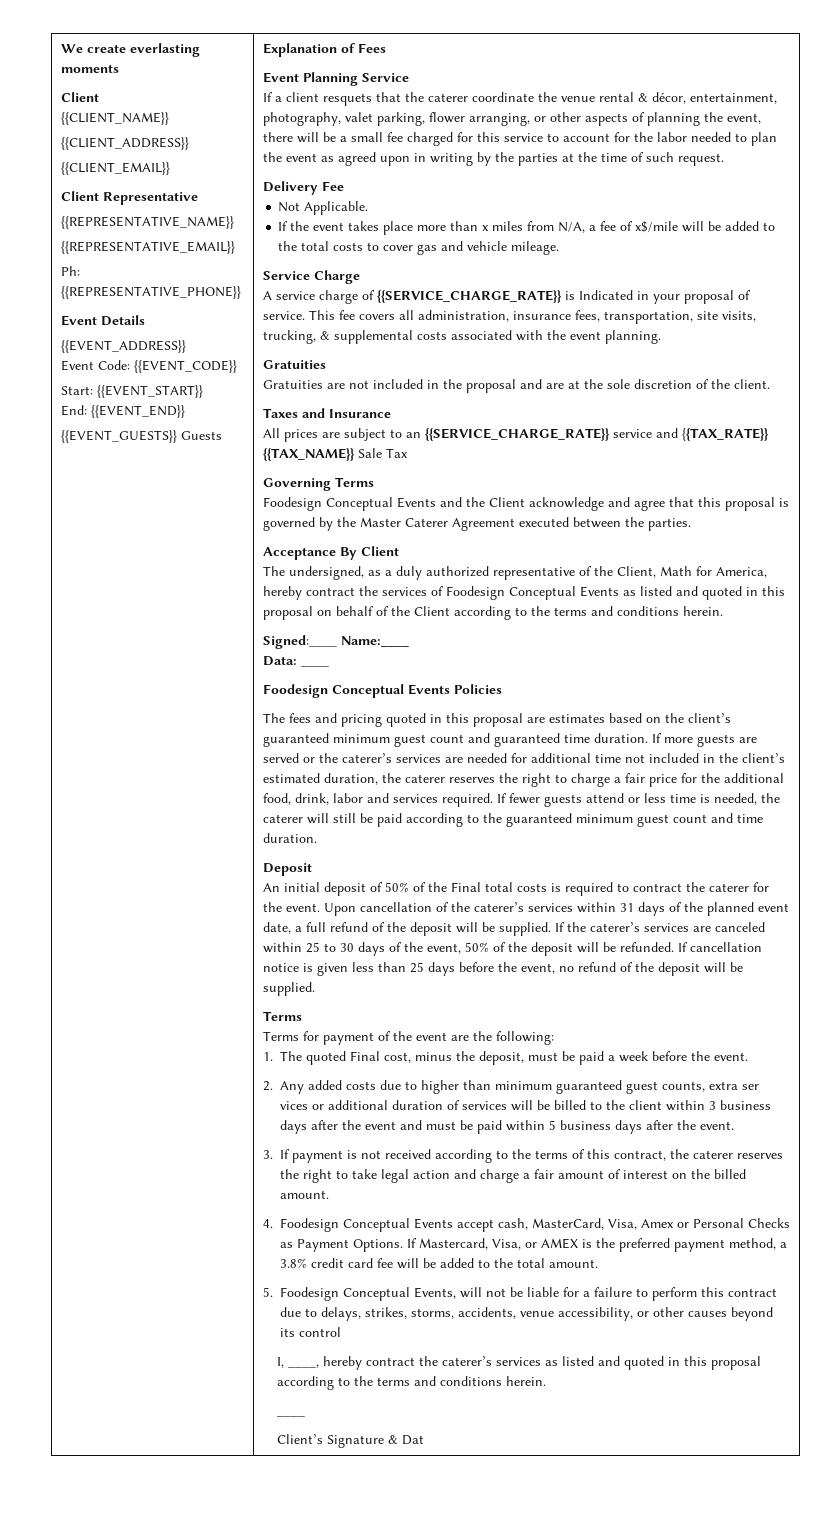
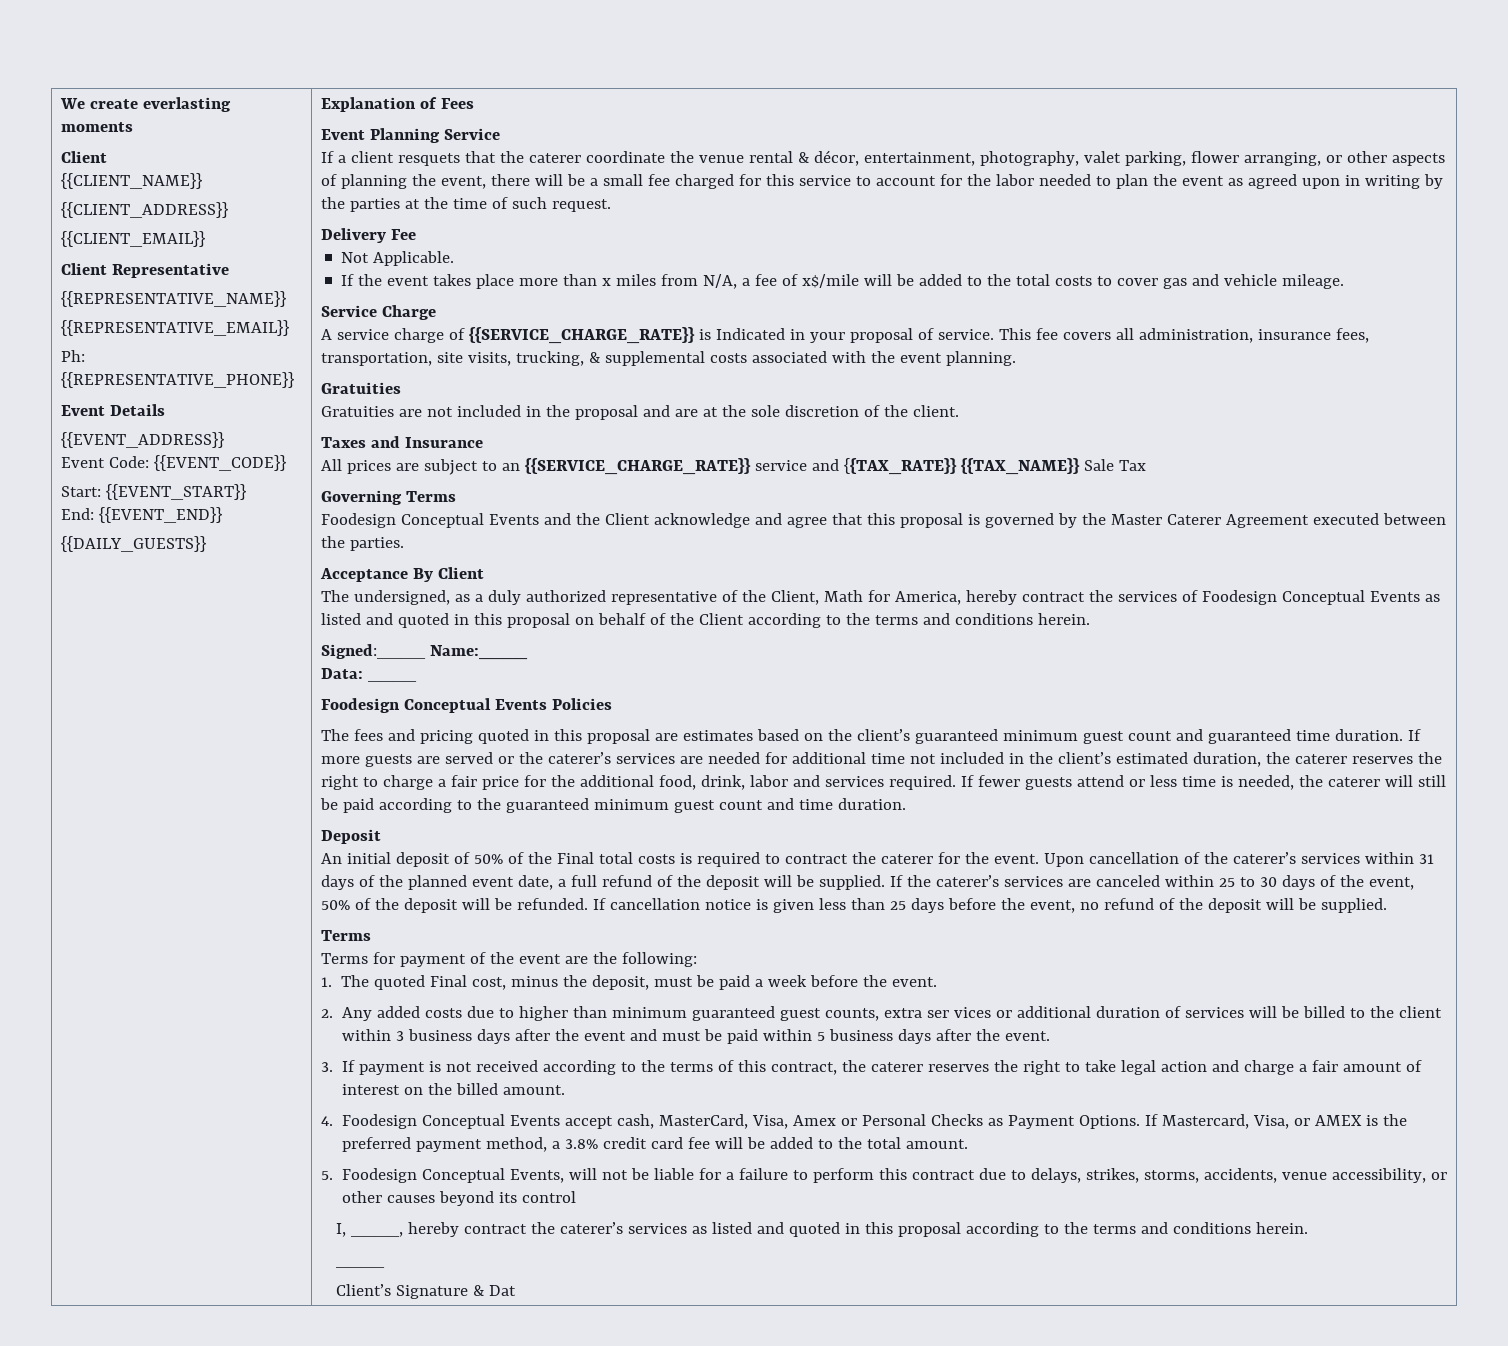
- {{EVENT_GUESTS}} Guests
+ {{DAILY_GUESTS}}

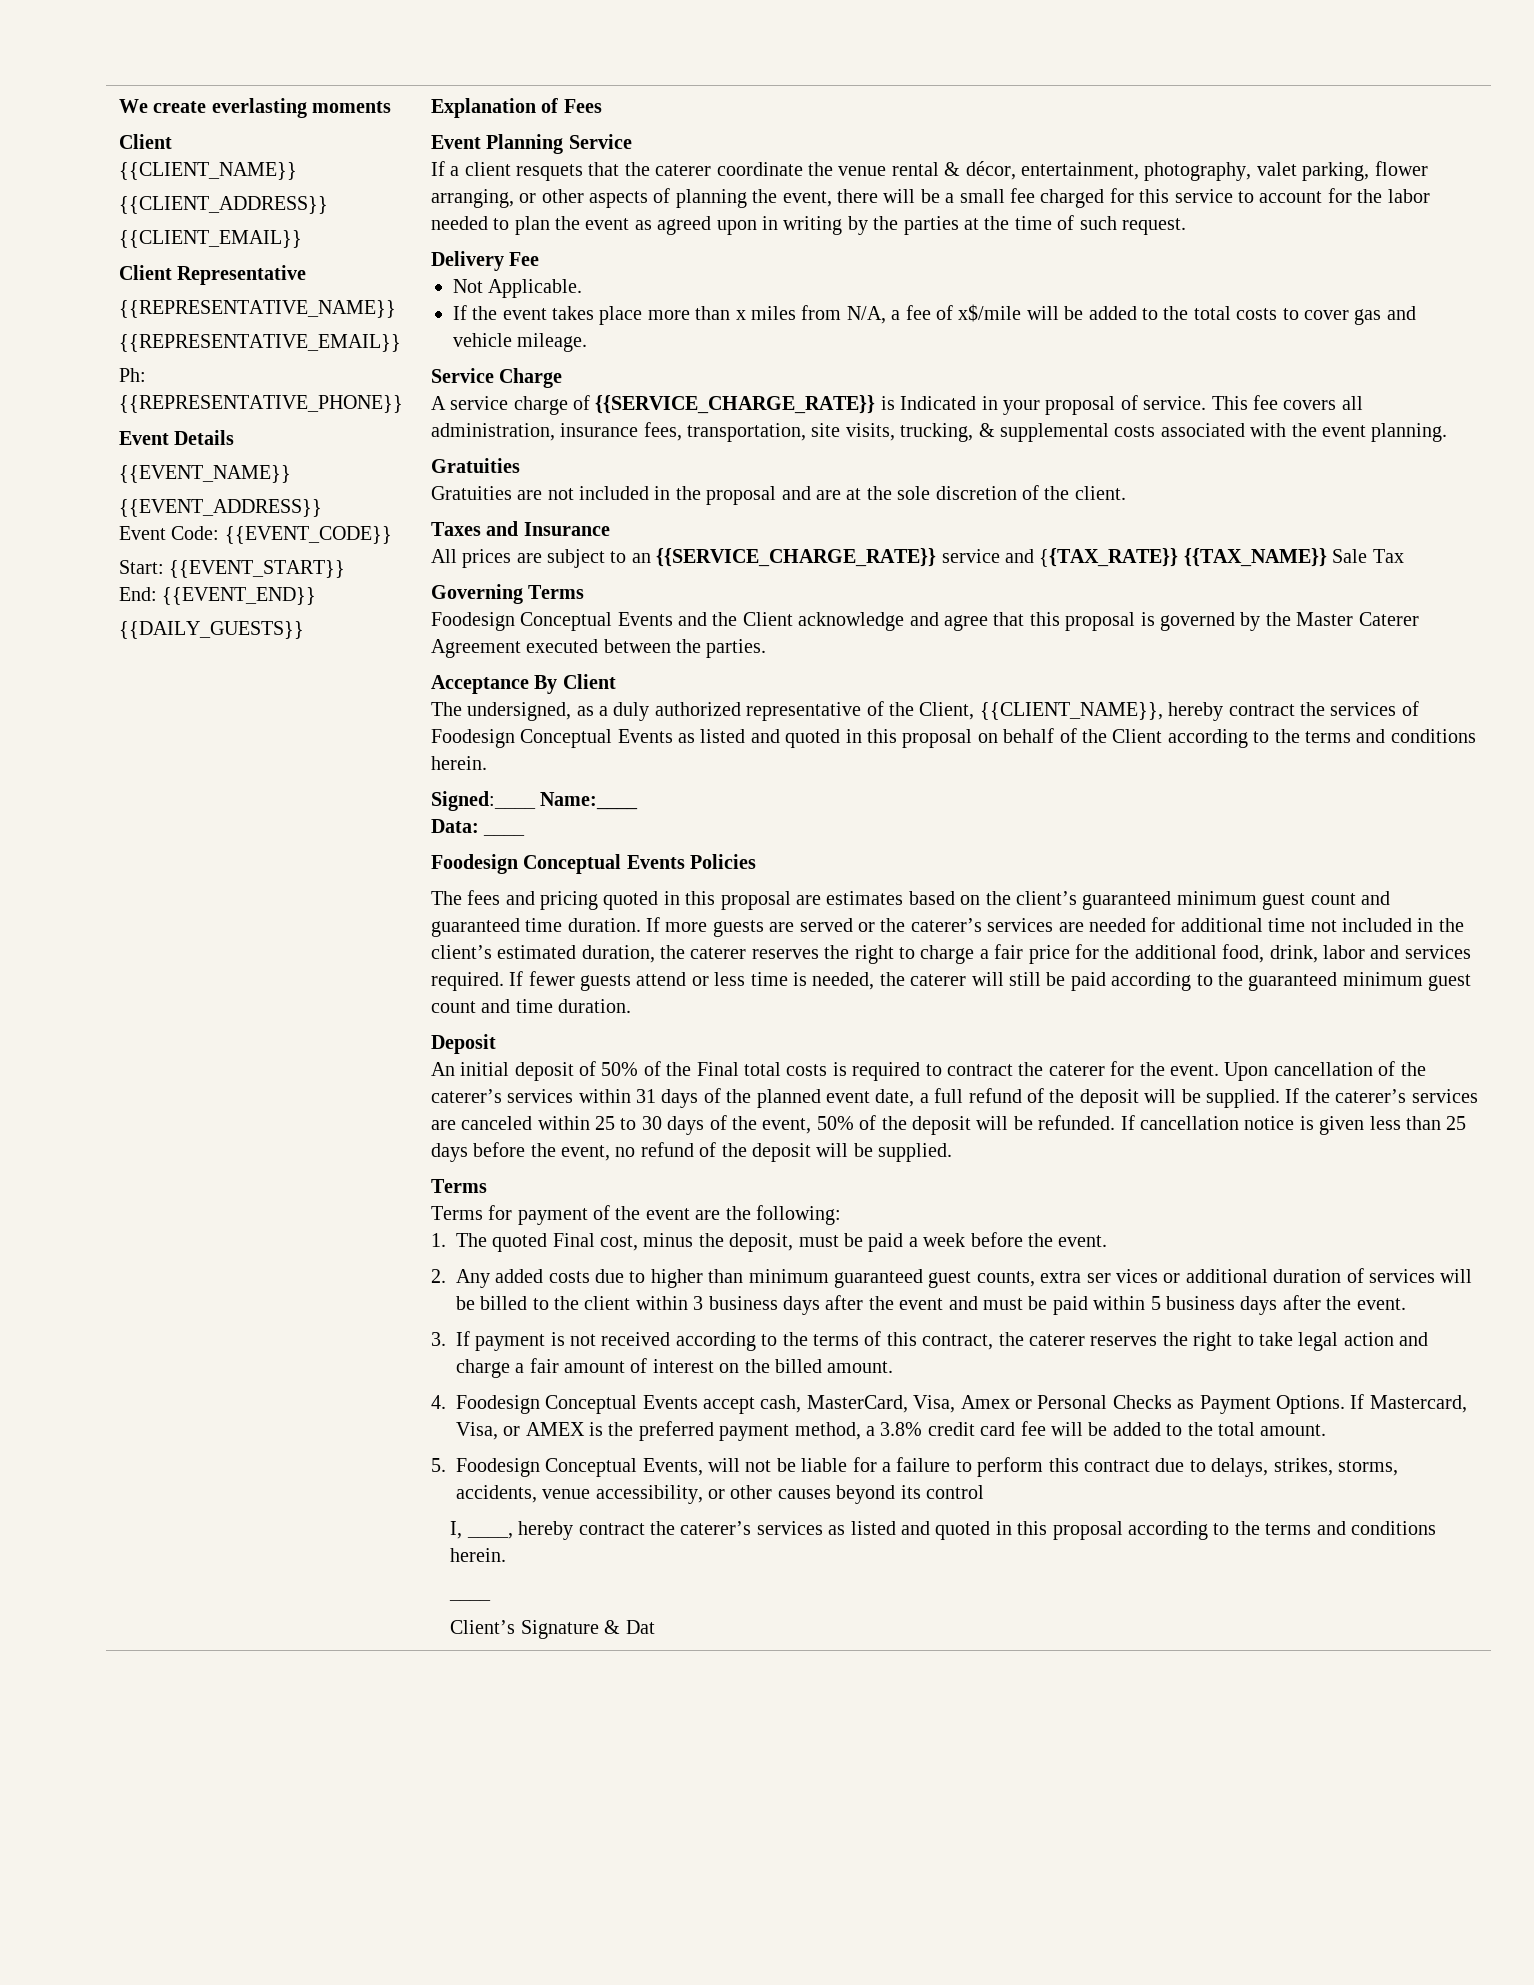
+ {{EVENT_NAME}}
- The undersigned, as a duly authorized representative of the Client, Math for America, hereby contract the services of Foodesign Conceptual Events as listed and quoted in this proposal on behalf of the Client according to the terms and conditions herein.
+ The undersigned, as a duly authorized representative of the Client, {{CLIENT_NAME}}, hereby contract the services of Foodesign Conceptual Events as listed and quoted in this proposal on behalf of the Client according to the terms and conditions herein.

